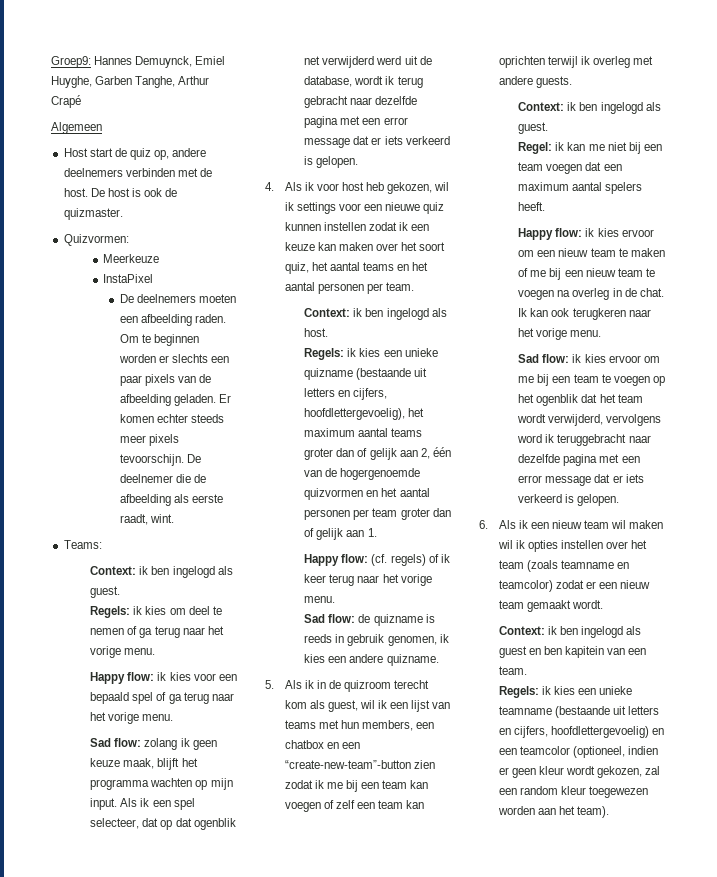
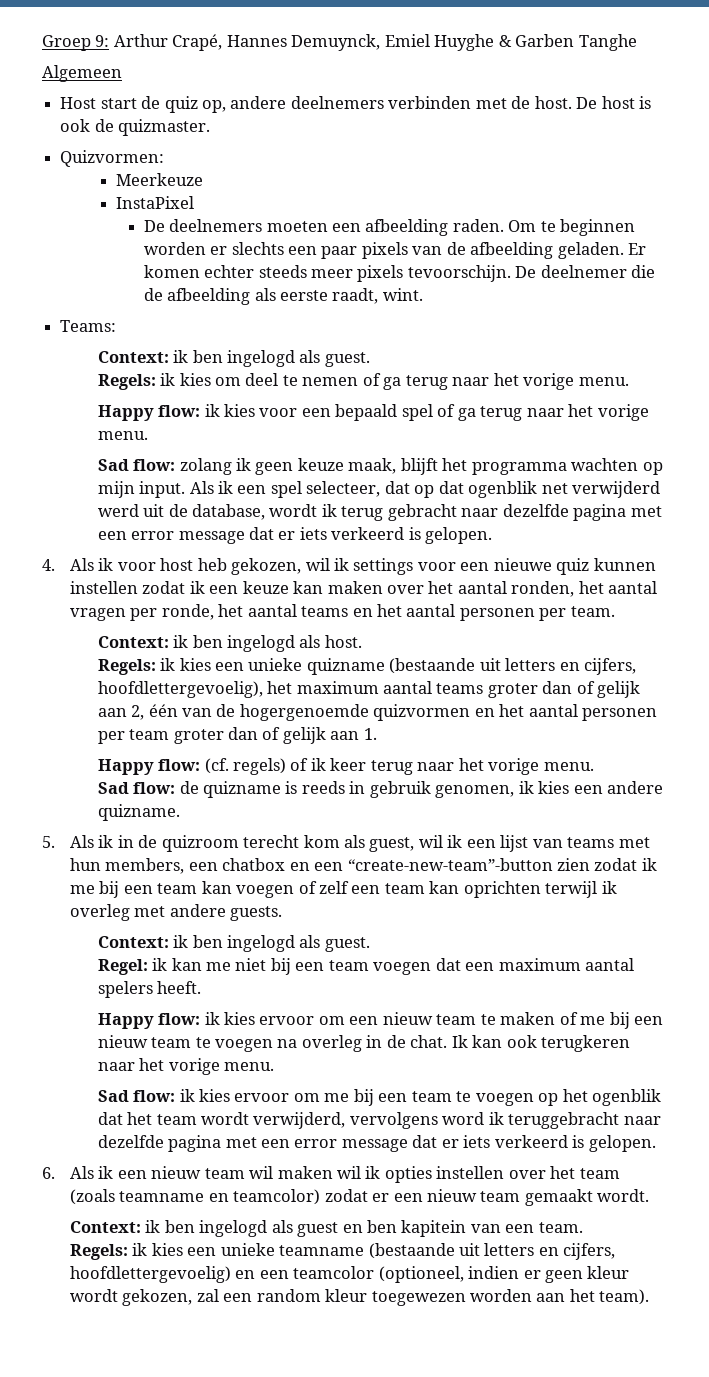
- Groep9: Hannes Demuynck, Emiel Huyghe, Garben Tanghe, Arthur Crapé
+ Groep 9: Arthur Crapé, Hannes Demuynck, Emiel Huyghe & Garben Tanghe
- 4. Als ik voor host heb gekozen, wil ik settings voor een nieuwe quiz kunnen instellen zodat ik een keuze kan maken over het soort quiz, het aantal teams en het aantal personen per team.
+ 4. Als ik voor host heb gekozen, wil ik settings voor een nieuwe quiz kunnen instellen zodat ik een keuze kan maken over het aantal ronden, het aantal vragen per ronde, het aantal teams en het aantal personen per team.

